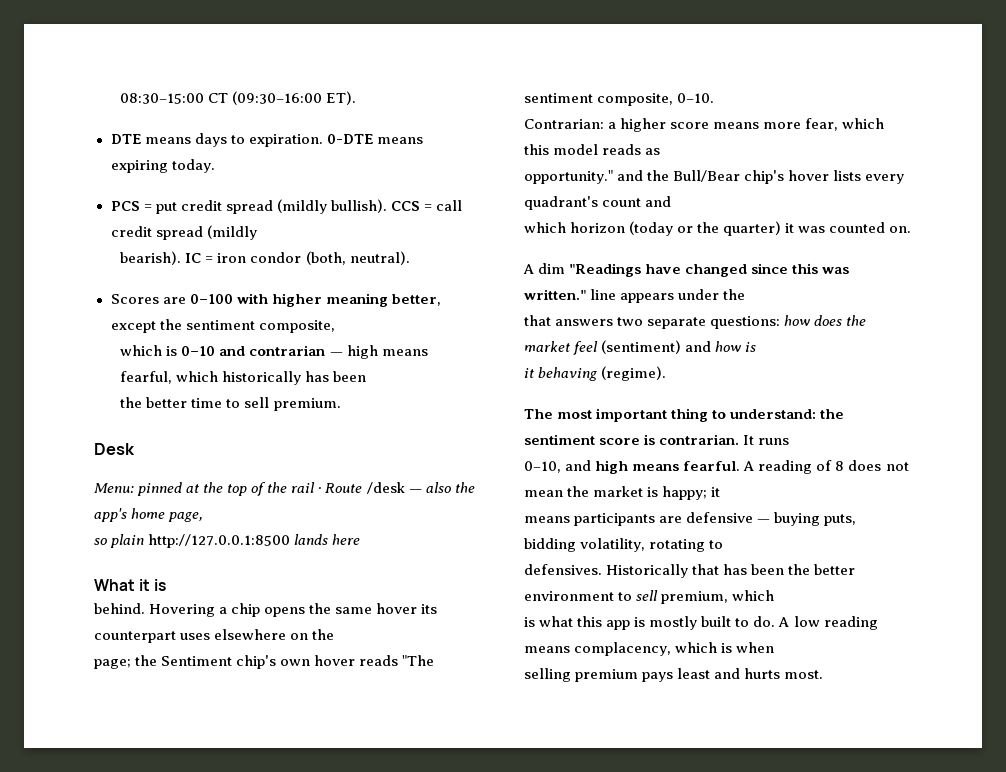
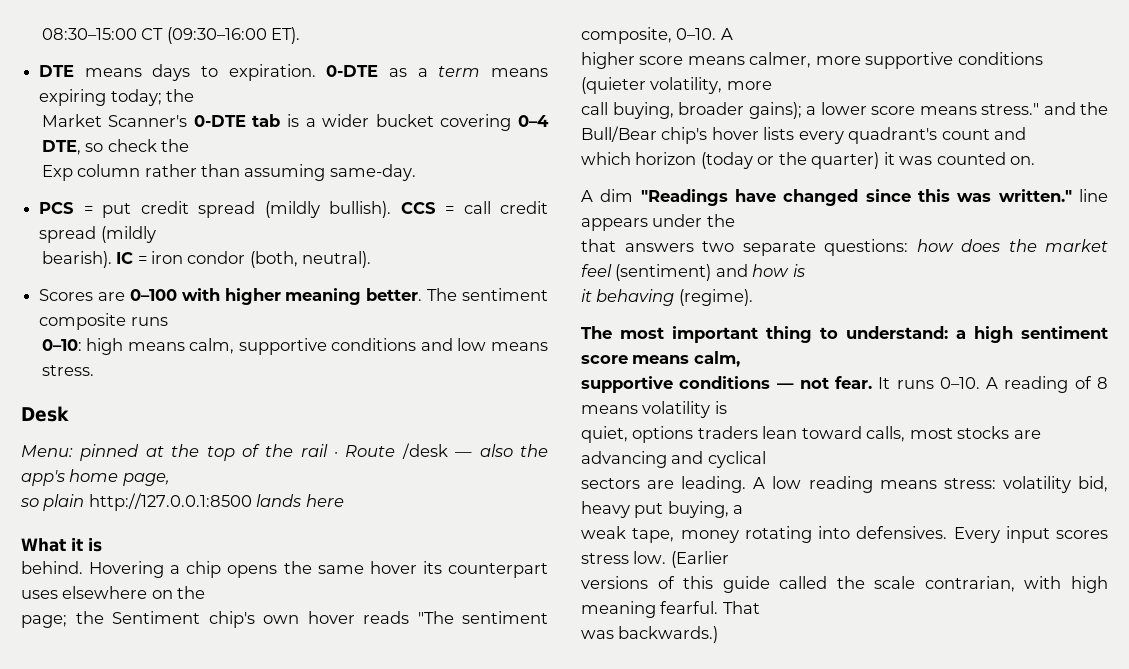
- 0-DTE means expiring today.
+ 0-DTE as a term means expiring today; the
+ Market Scanner's 0-DTE tab is a wider bucket covering 0–4 DTE, so check the
+ Exp column rather than assuming same-day.
- Scores are 0–100 with higher meaning better, except the sentiment composite,
- which is 0–10 and contrarian — high means fearful, which historically has been
- the better time to sell premium.
+ Scores are 0–100 with higher meaning better. The sentiment composite runs
+ 0–10: high means calm, supportive conditions and low means stress.
- page; the Sentiment chip's own hover reads "The sentiment composite, 0–10.
- Contrarian: a higher score means more fear, which this model reads as
- opportunity." and the Bull/Bear chip's hover lists every quadrant's count and
+ page; the Sentiment chip's own hover reads "The sentiment composite, 0–10. A
+ higher score means calmer, more supportive conditions (quieter volatility, more
+ call buying, broader gains); a lower score means stress." and the Bull/Bear chip's hover lists every quadrant's count and
- The most important thing to understand: the sentiment score is contrarian. It runs
- 0–10, and high means fearful. A reading of 8 does not mean the market is happy; it
- means participants are defensive — buying puts, bidding volatility, rotating to
- defensives. Historically that has been the better environment to sell premium, which
- is what this app is mostly built to do. A low reading means complacency, which is when
- selling premium pays least and hurts most.
+ The most important thing to understand: a high sentiment score means calm,
+ supportive conditions — not fear. It runs 0–10. A reading of 8 means volatility is
+ quiet, options traders lean toward calls, most stocks are advancing and cyclical
+ sectors are leading. A low reading means stress: volatility bid, heavy put buying, a
+ weak tape, money rotating into defensives. Every input scores stress low. (Earlier
+ versions of this guide called the scale contrarian, with high meaning fearful. That
+ was backwards.)

